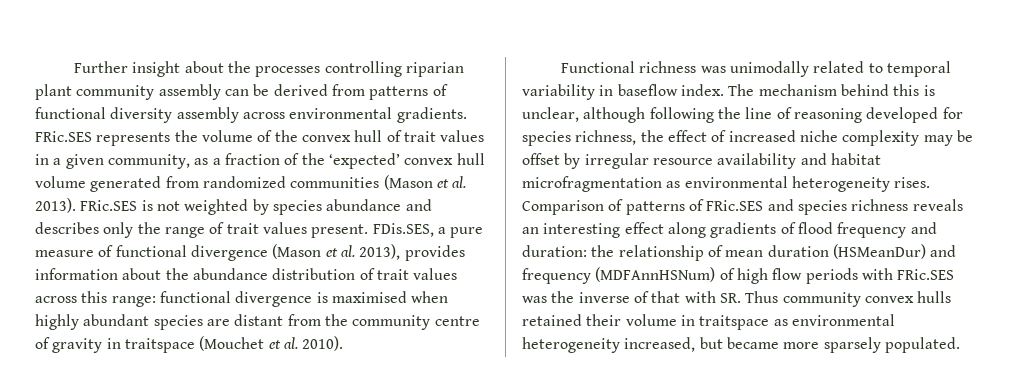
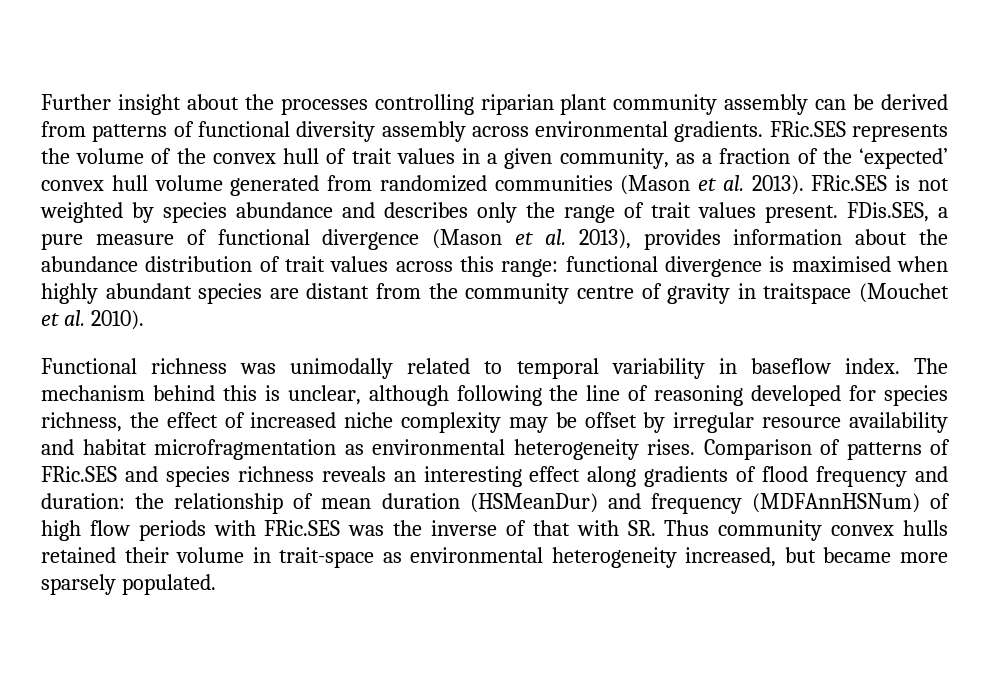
- Comparison of patterns of FRic.SES and species richness reveals an interesting effect along gradients of flood frequency and duration: the relationship of mean duration (HSMeanDur) and frequency (MDFAnnHSNum) of high flow periods with FRic.SES was the inverse of that with SR. Thus community convex hulls retained their volume in traitspace as environmental heterogeneity increased, but became more sparsely populated.
+ Comparison of patterns of FRic.SES and species richness reveals an interesting effect along gradients of flood frequency and duration: the relationship of mean duration (HSMeanDur) and frequency (MDFAnnHSNum) of high flow periods with FRic.SES was the inverse of that with SR. Thus community convex hulls retained their volume in trait-space as environmental heterogeneity increased, but became more sparsely populated.

